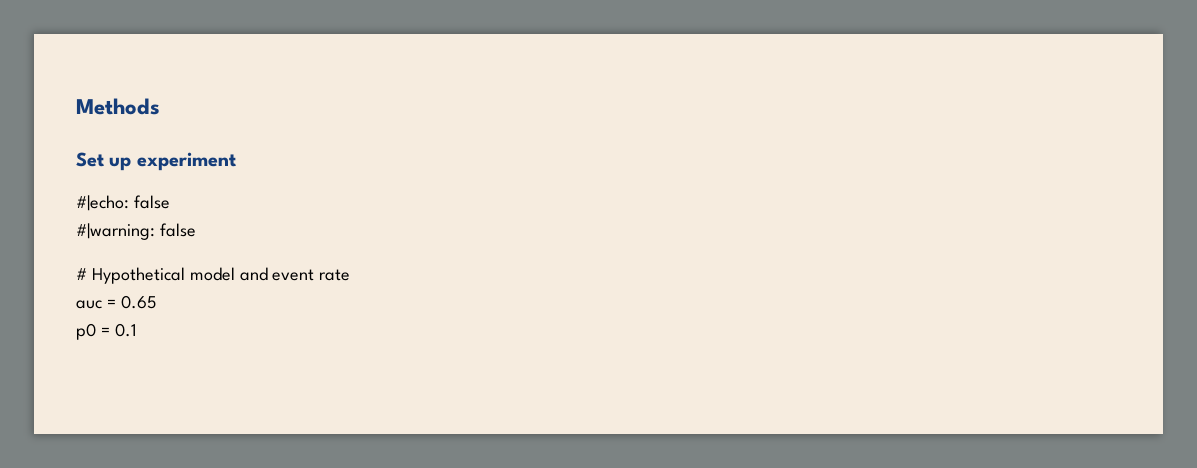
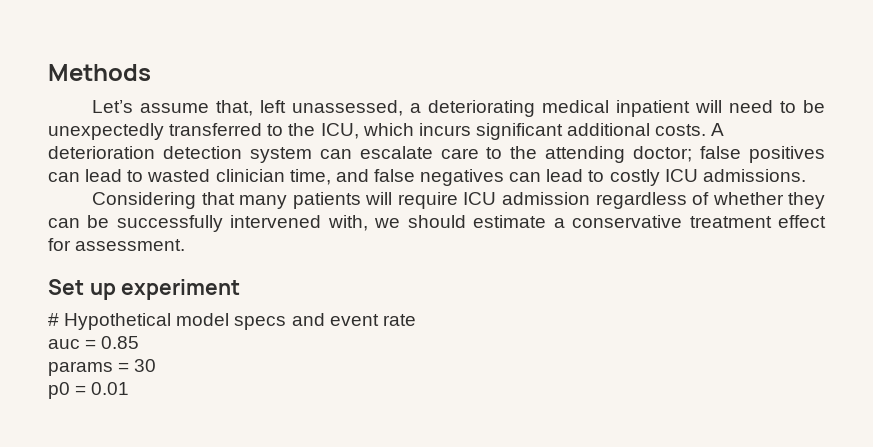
+ Let’s assume that, left unassessed, a deteriorating medical inpatient will need to be unexpectedly transferred to the ICU, which incurs significant additional costs. A deterioration detection system can escalate care to the attending doctor; false positives can lead to wasted clinician time, and false negatives can lead to costly ICU admissions.
+ Considering that many patients will require ICU admission regardless of whether they can be successfully intervened with, we should estimate a conservative treatment effect for assessment.
- #|echo: false
- #|warning: false
- # Hypothetical model and event rate
+ # Hypothetical model specs and event rate
- auc = 0.65
+ auc = 0.85
+ params = 30
- p0 = 0.1
+ p0 = 0.01

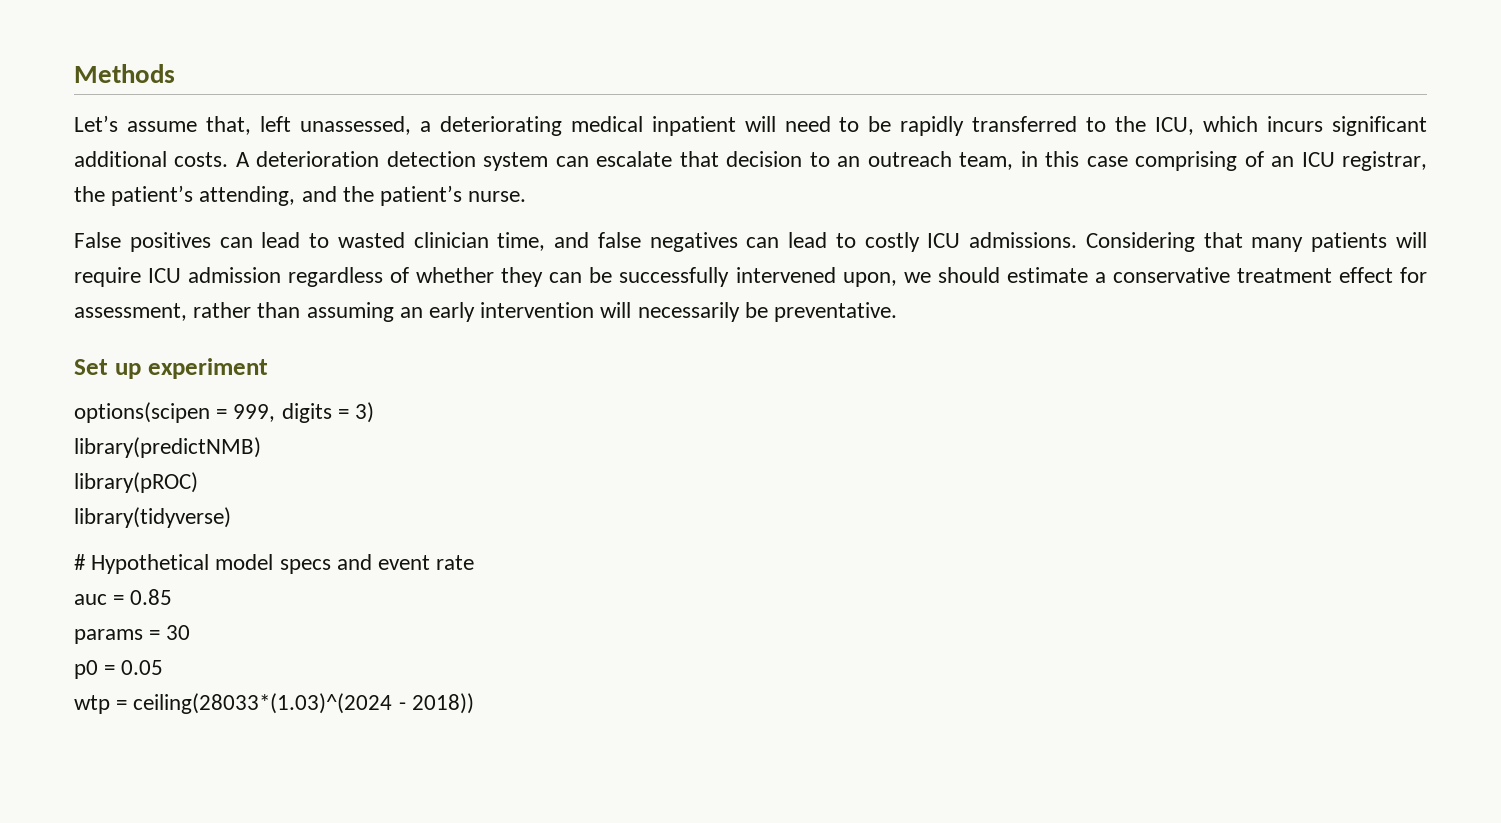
- Let’s assume that, left unassessed, a deteriorating medical inpatient will need to be unexpectedly transferred to the ICU, which incurs significant additional costs.
+ Let’s assume that, left unassessed, a deteriorating medical inpatient will need to be rapidly transferred to the ICU, which incurs significant additional costs.
- A deterioration detection system can escalate care to the attending doctor; false positives can lead to wasted clinician time, and false negatives can lead to costly ICU admissions.
- Considering that many patients will require ICU admission regardless of whether they can be successfully intervened with, we should estimate a conservative treatment effect for assessment.
+ A deterioration detection system can escalate that decision to an outreach team, in this case comprising of an ICU registrar, the patient’s attending, and the patient’s nurse.
+ False positives can lead to wasted clinician time, and false negatives can lead to costly ICU admissions. Considering that many patients will require ICU admission regardless of whether they can be successfully intervened upon, we should estimate a conservative treatment effect for assessment, rather than assuming an early intervention will necessarily be preventative.
  Set up experiment
+ options(scipen = 999, digits = 3)
+ library(predictNMB)
+ library(pROC)
+ library(tidyverse)
- p0 = 0.01
+ p0 = 0.05
+ wtp = ceiling(28033*(1.03)^(2024 - 2018))

